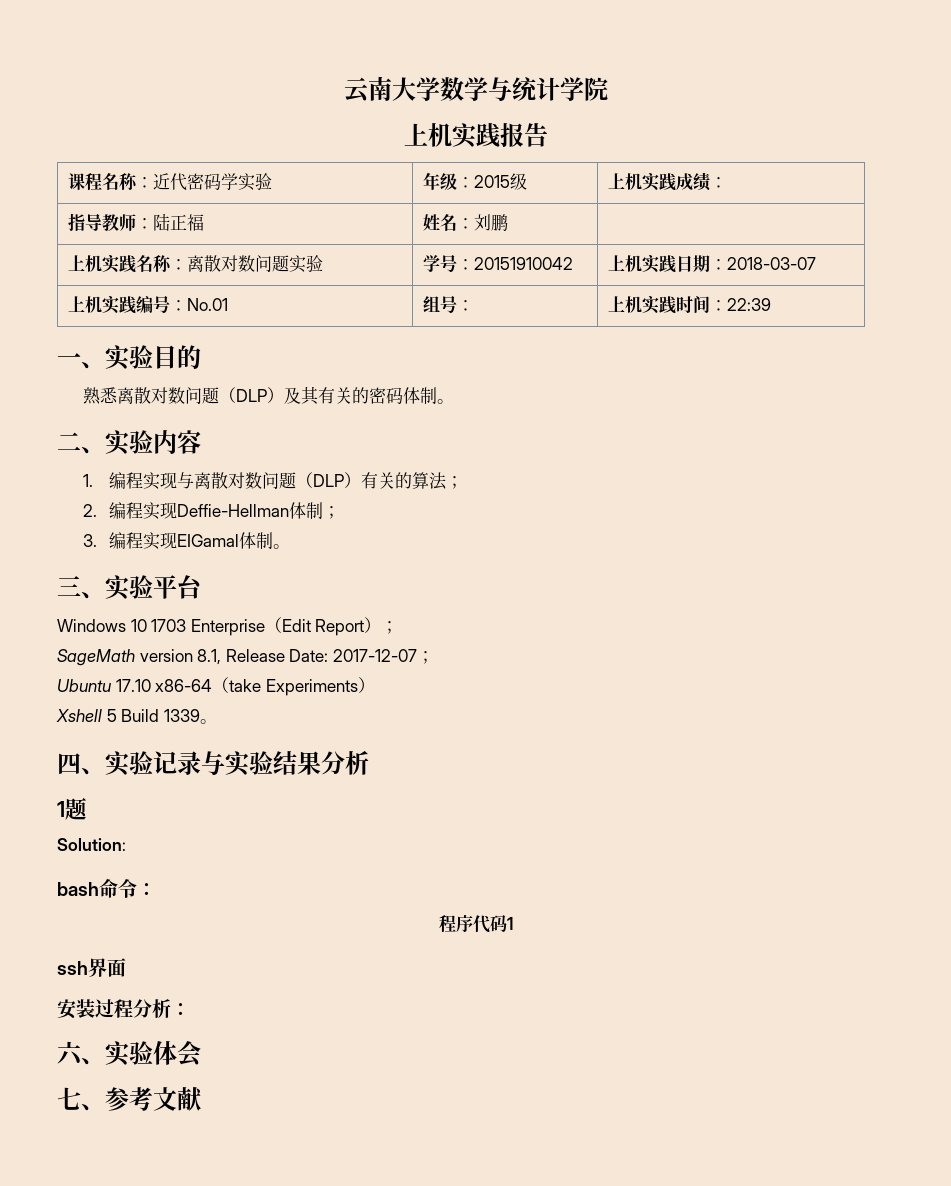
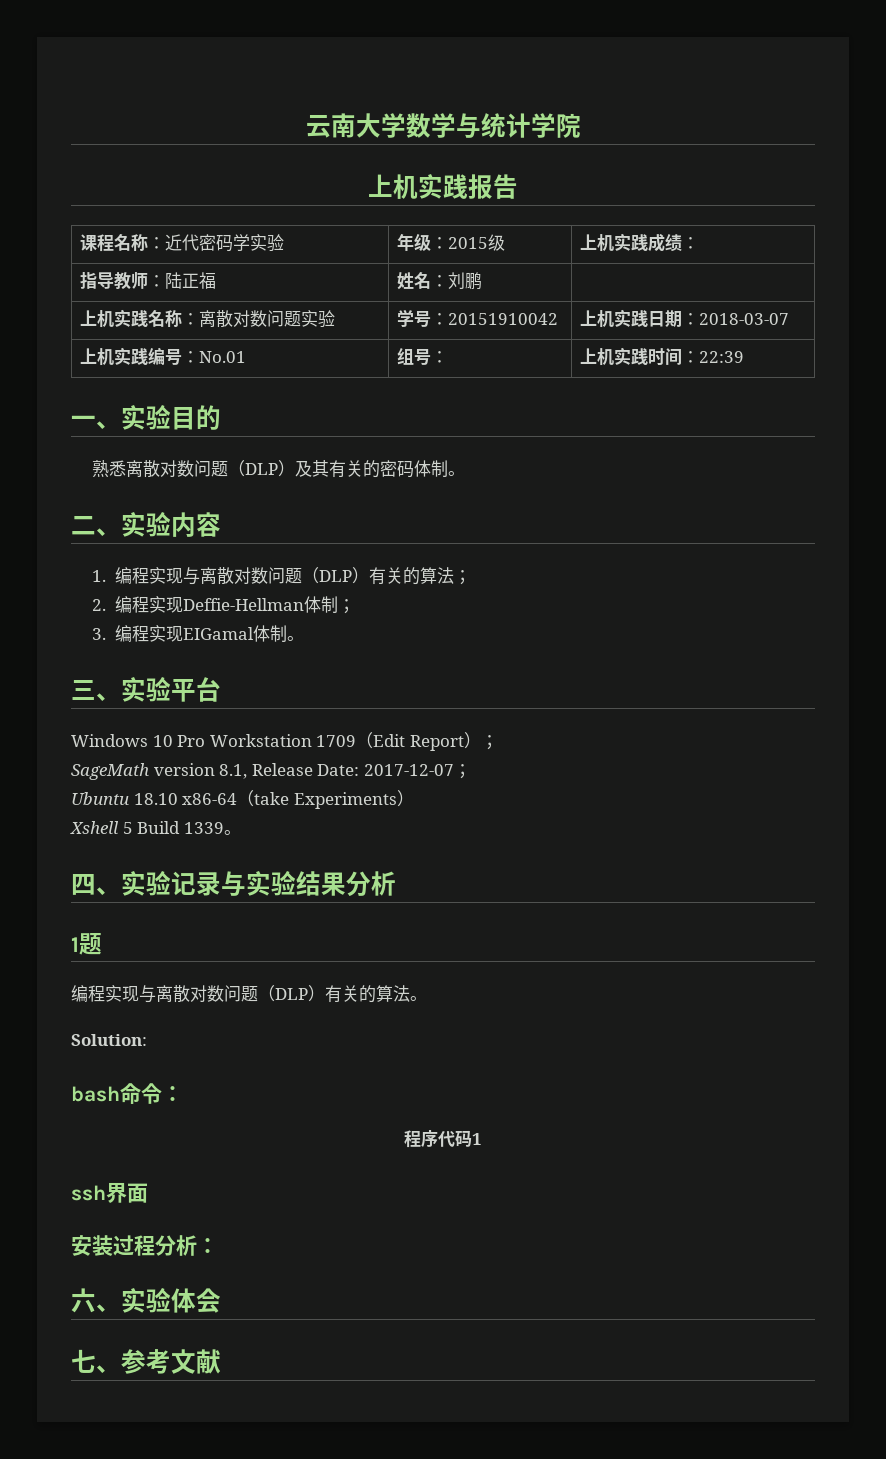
- Windows 10 1703 Enterprise（Edit Report）；
+ Windows 10 Pro Workstation 1709（Edit Report）；
- Ubuntu 17.10 x86-64（take Experiments）
+ Ubuntu 18.10 x86-64（take Experiments）
+ 编程实现与离散对数问题（DLP）有关的算法。

